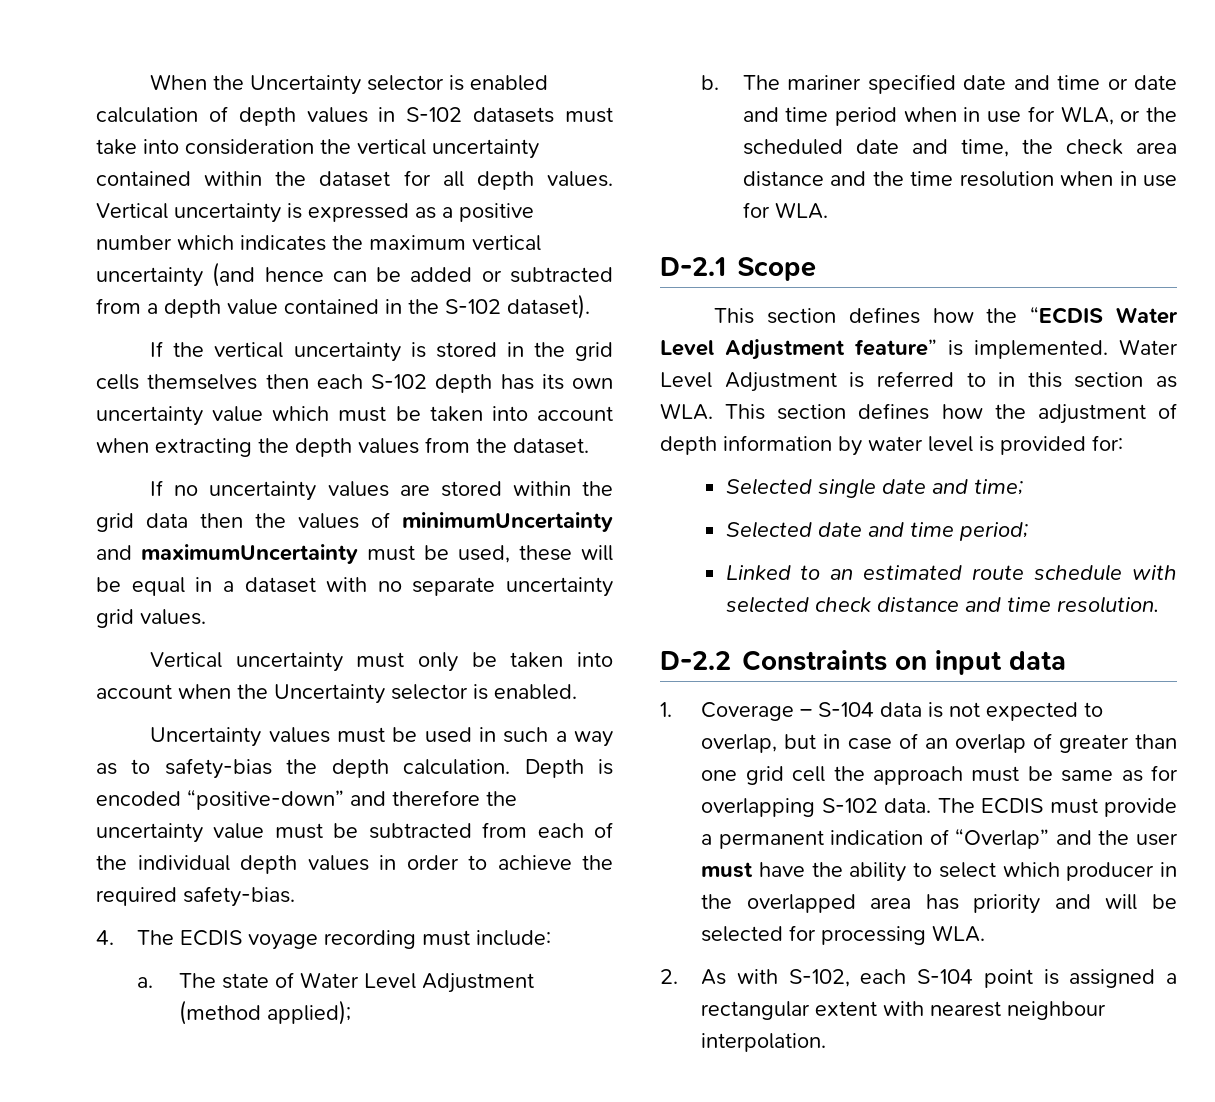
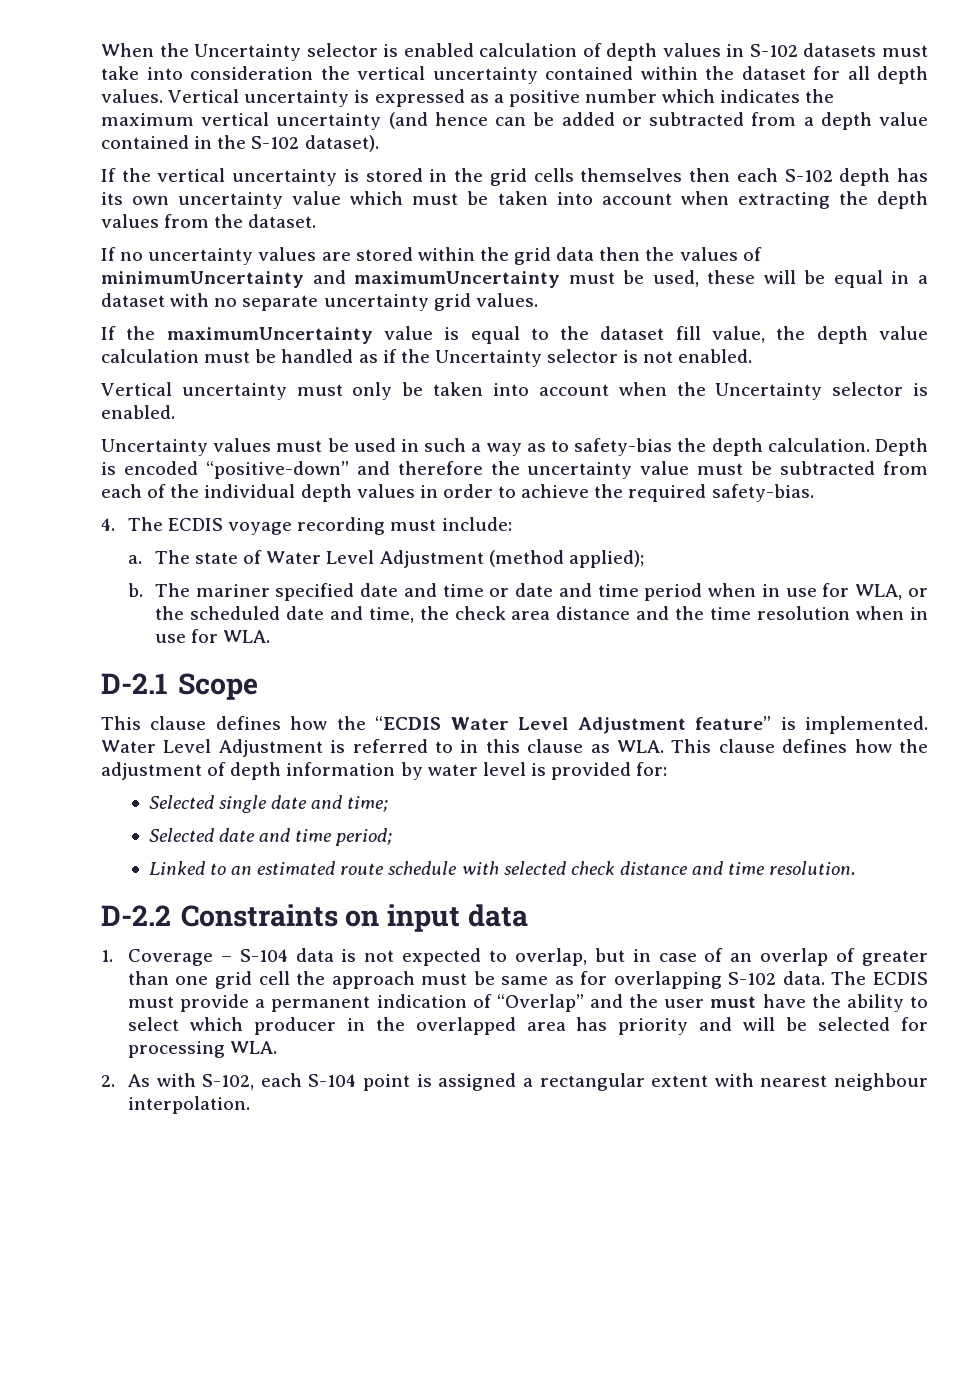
+ If the maximumUncertainty value is equal to the dataset fill value, the depth value calculation must be handled as if the Uncertainty selector is not enabled.
- This section defines how the “ECDIS Water Level Adjustment feature” is implemented.
+ This clause defines how the “ECDIS Water Level Adjustment feature” is implemented.
- Water Level Adjustment is referred to in this section as WLA. This section defines how the adjustment of depth information by water level is provided for:
+ Water Level Adjustment is referred to in this clause as WLA. This clause defines how the adjustment of depth information by water level is provided for:

